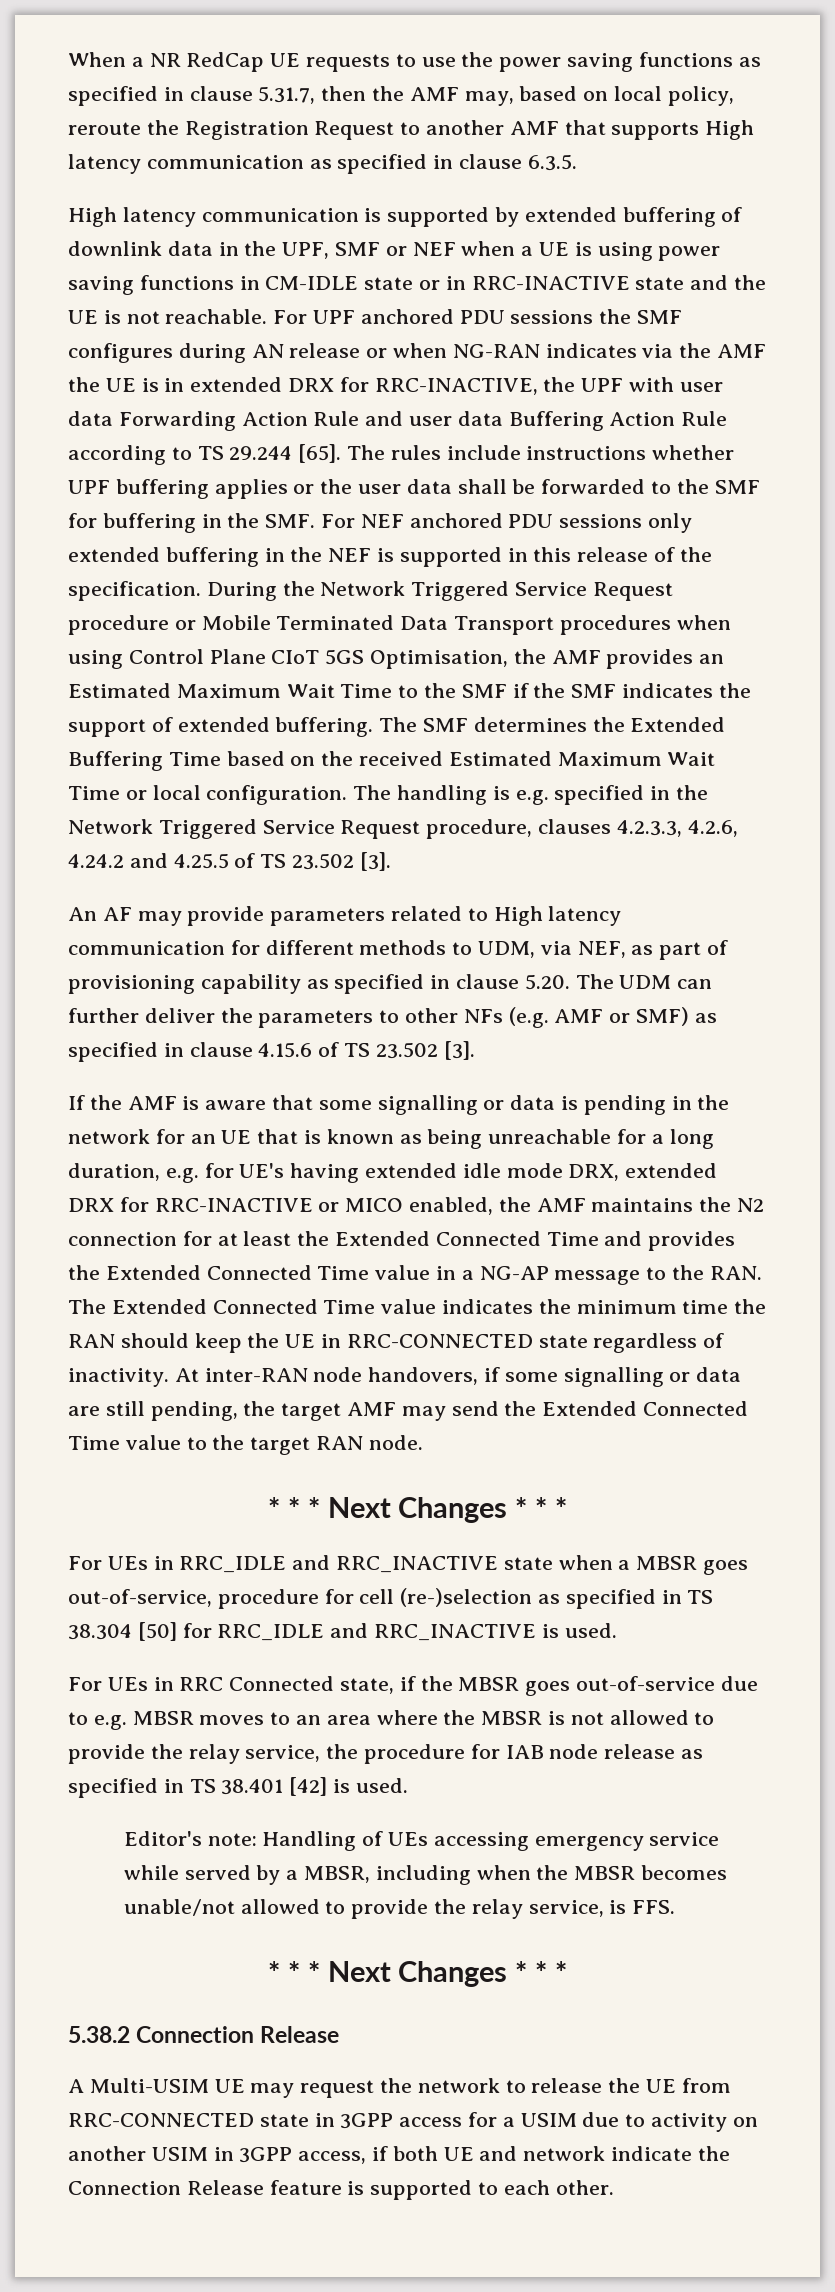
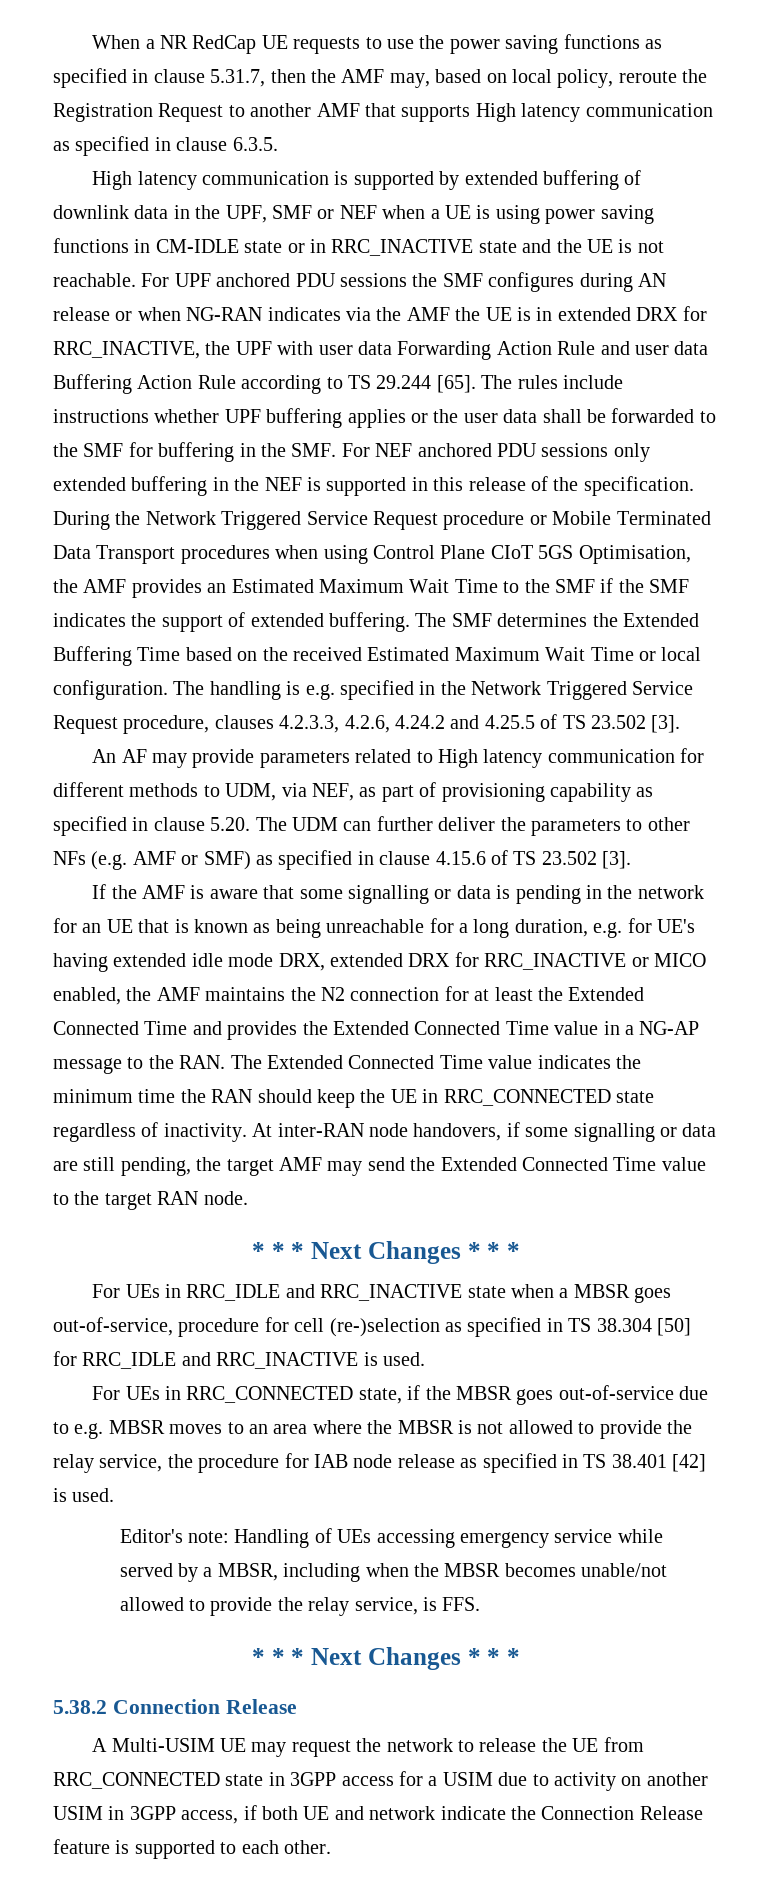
- High latency communication is supported by extended buffering of downlink data in the UPF, SMF or NEF when a UE is using power saving functions in CM-IDLE state or in RRC-INACTIVE state and the UE is not reachable.
+ High latency communication is supported by extended buffering of downlink data in the UPF, SMF or NEF when a UE is using power saving functions in CM-IDLE state or in RRC_INACTIVE state and the UE is not reachable.
- For UPF anchored PDU sessions the SMF configures during AN release or when NG-RAN indicates via the AMF the UE is in extended DRX for RRC-INACTIVE, the UPF with user data Forwarding Action Rule and user data Buffering Action Rule according to TS 29.244 [65].
+ For UPF anchored PDU sessions the SMF configures during AN release or when NG-RAN indicates via the AMF the UE is in extended DRX for RRC_INACTIVE, the UPF with user data Forwarding Action Rule and user data Buffering Action Rule according to TS 29.244 [65].
- If the AMF is aware that some signalling or data is pending in the network for an UE that is known as being unreachable for a long duration, e.g. for UE's having extended idle mode DRX, extended DRX for RRC-INACTIVE or MICO enabled, the AMF maintains the N2 connection for at least the Extended Connected Time and provides the Extended Connected Time value in a NG-AP message to the RAN. The Extended Connected Time value indicates the minimum time the RAN should keep the UE in RRC-CONNECTED state regardless of inactivity.
+ If the AMF is aware that some signalling or data is pending in the network for an UE that is known as being unreachable for a long duration, e.g. for UE's having extended idle mode DRX, extended DRX for RRC_INACTIVE or MICO enabled, the AMF maintains the N2 connection for at least the Extended Connected Time and provides the Extended Connected Time value in a NG-AP message to the RAN. The Extended Connected Time value indicates the minimum time the RAN should keep the UE in RRC_CONNECTED state regardless of inactivity.
- For UEs in RRC Connected state, if the MBSR goes out-of-service due to e.g. MBSR moves to an area where the MBSR is not allowed to provide the relay service, the procedure for IAB node release as specified in TS 38.401 [42] is used.
+ For UEs in RRC_CONNECTED state, if the MBSR goes out-of-service due to e.g. MBSR moves to an area where the MBSR is not allowed to provide the relay service, the procedure for IAB node release as specified in TS 38.401 [42] is used.
- A Multi-USIM UE may request the network to release the UE from RRC-CONNECTED state in 3GPP access for a USIM due to activity on another USIM in 3GPP access, if both UE and network indicate the Connection Release feature is supported to each other.
+ A Multi-USIM UE may request the network to release the UE from RRC_CONNECTED state in 3GPP access for a USIM due to activity on another USIM in 3GPP access, if both UE and network indicate the Connection Release feature is supported to each other.

